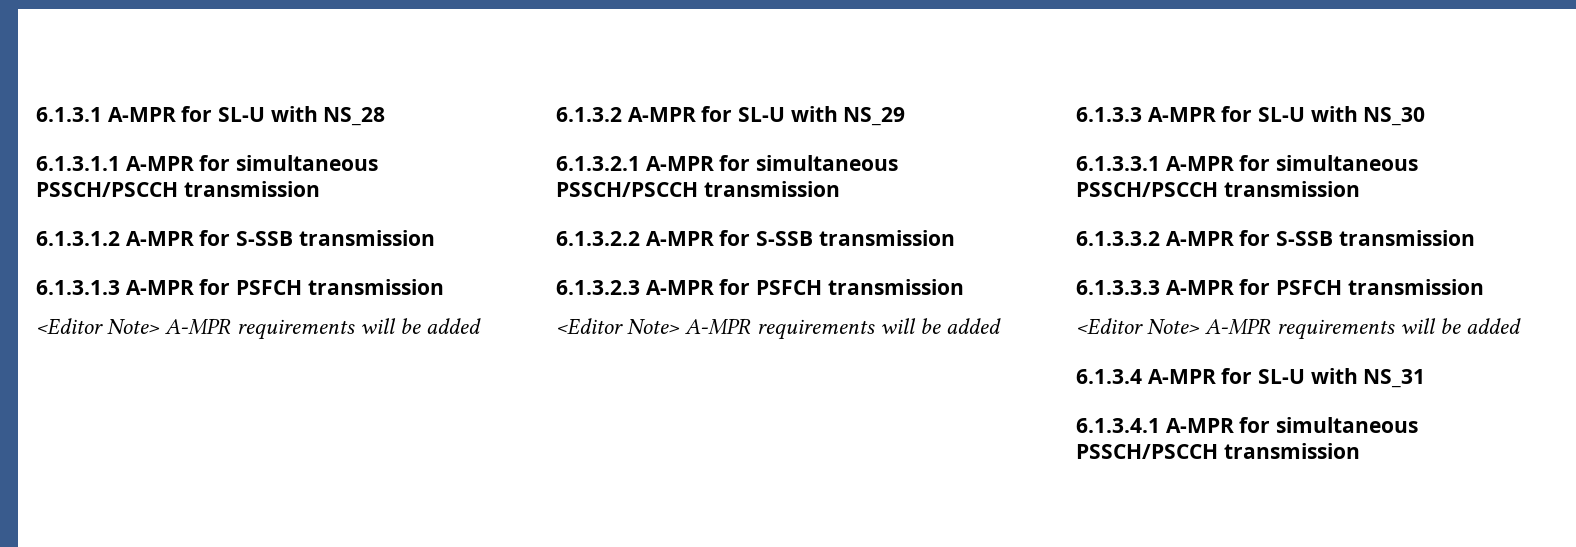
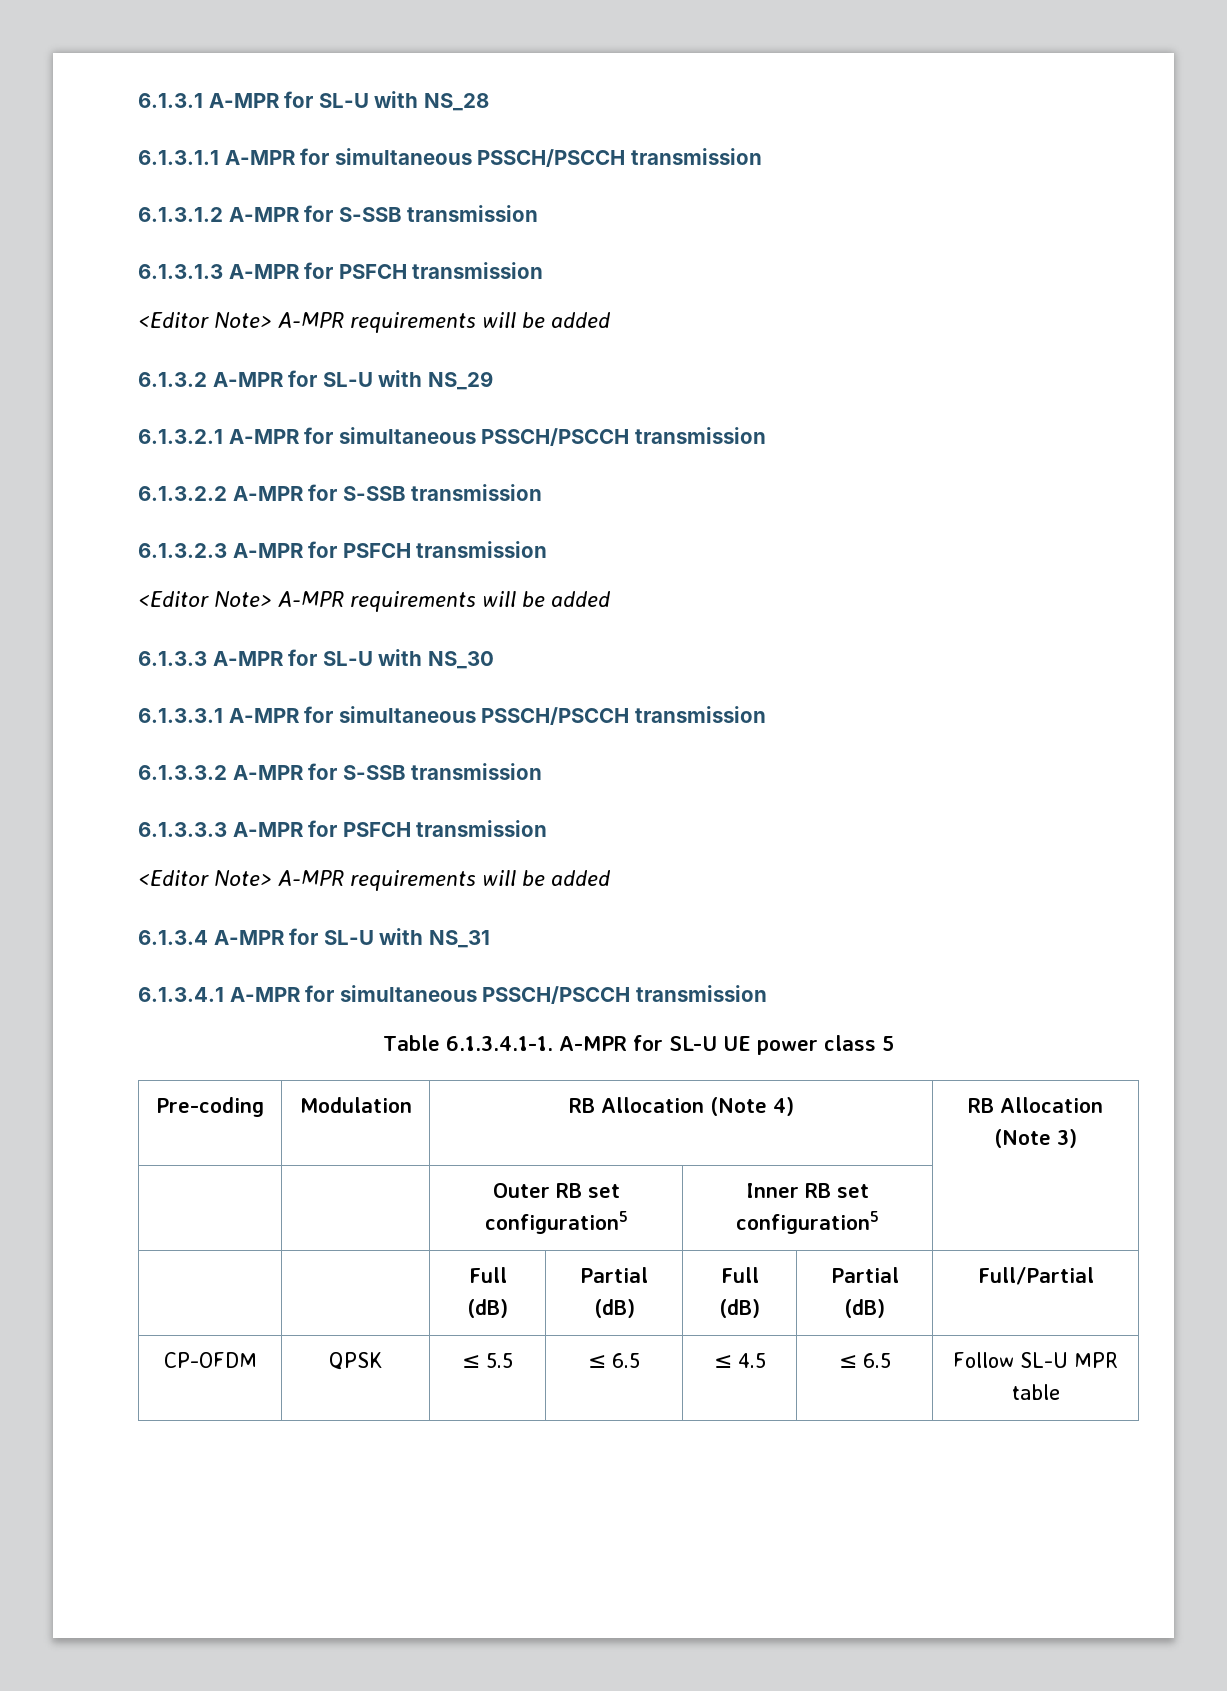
+ Table 6.1.3.4.1-1. A-MPR for SL-U UE power class 5
+ Pre-coding | Modulation | RB Allocation (Note 4) | RB Allocation (Note 3)
+ | | Outer RB set configuration5 | Inner RB set configuration5 |
+ | | Full (dB) | Partial (dB) | Full (dB) | Partial (dB) | Full/Partial
+ CP-OFDM | QPSK | ≤ 5.5 | ≤ 6.5 | ≤ 4.5 | ≤ 6.5 | Follow SL-U MPR table

